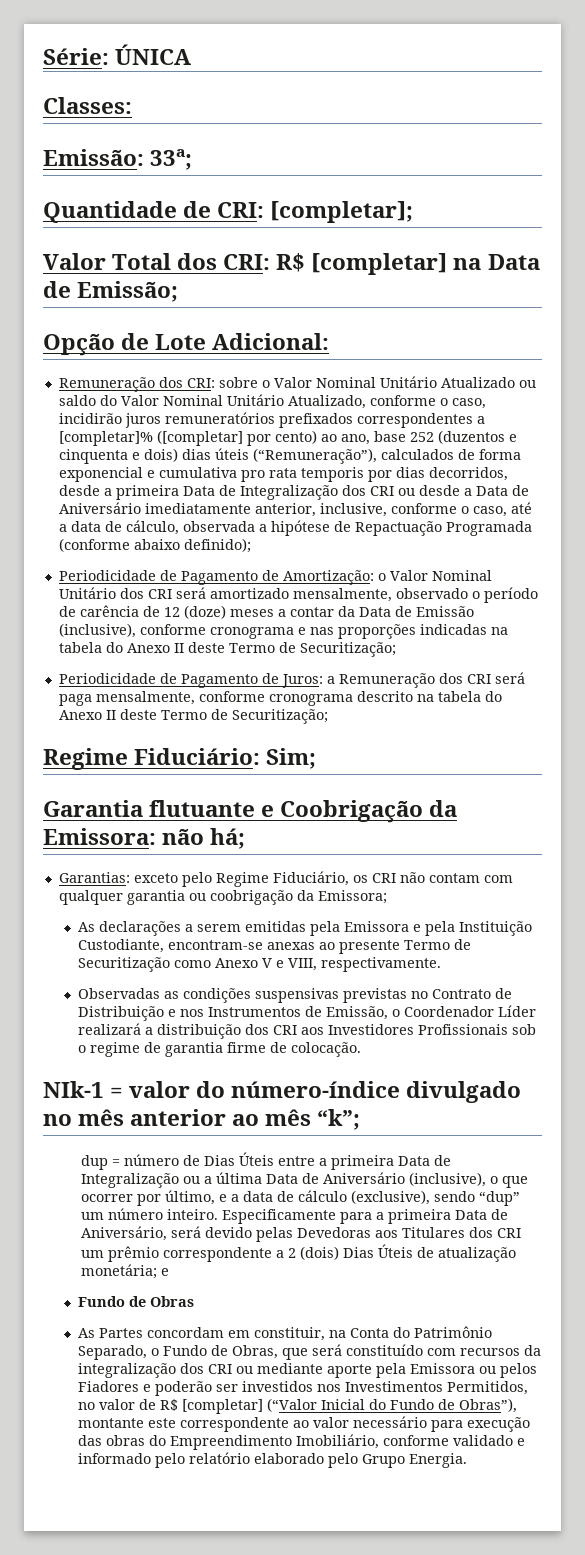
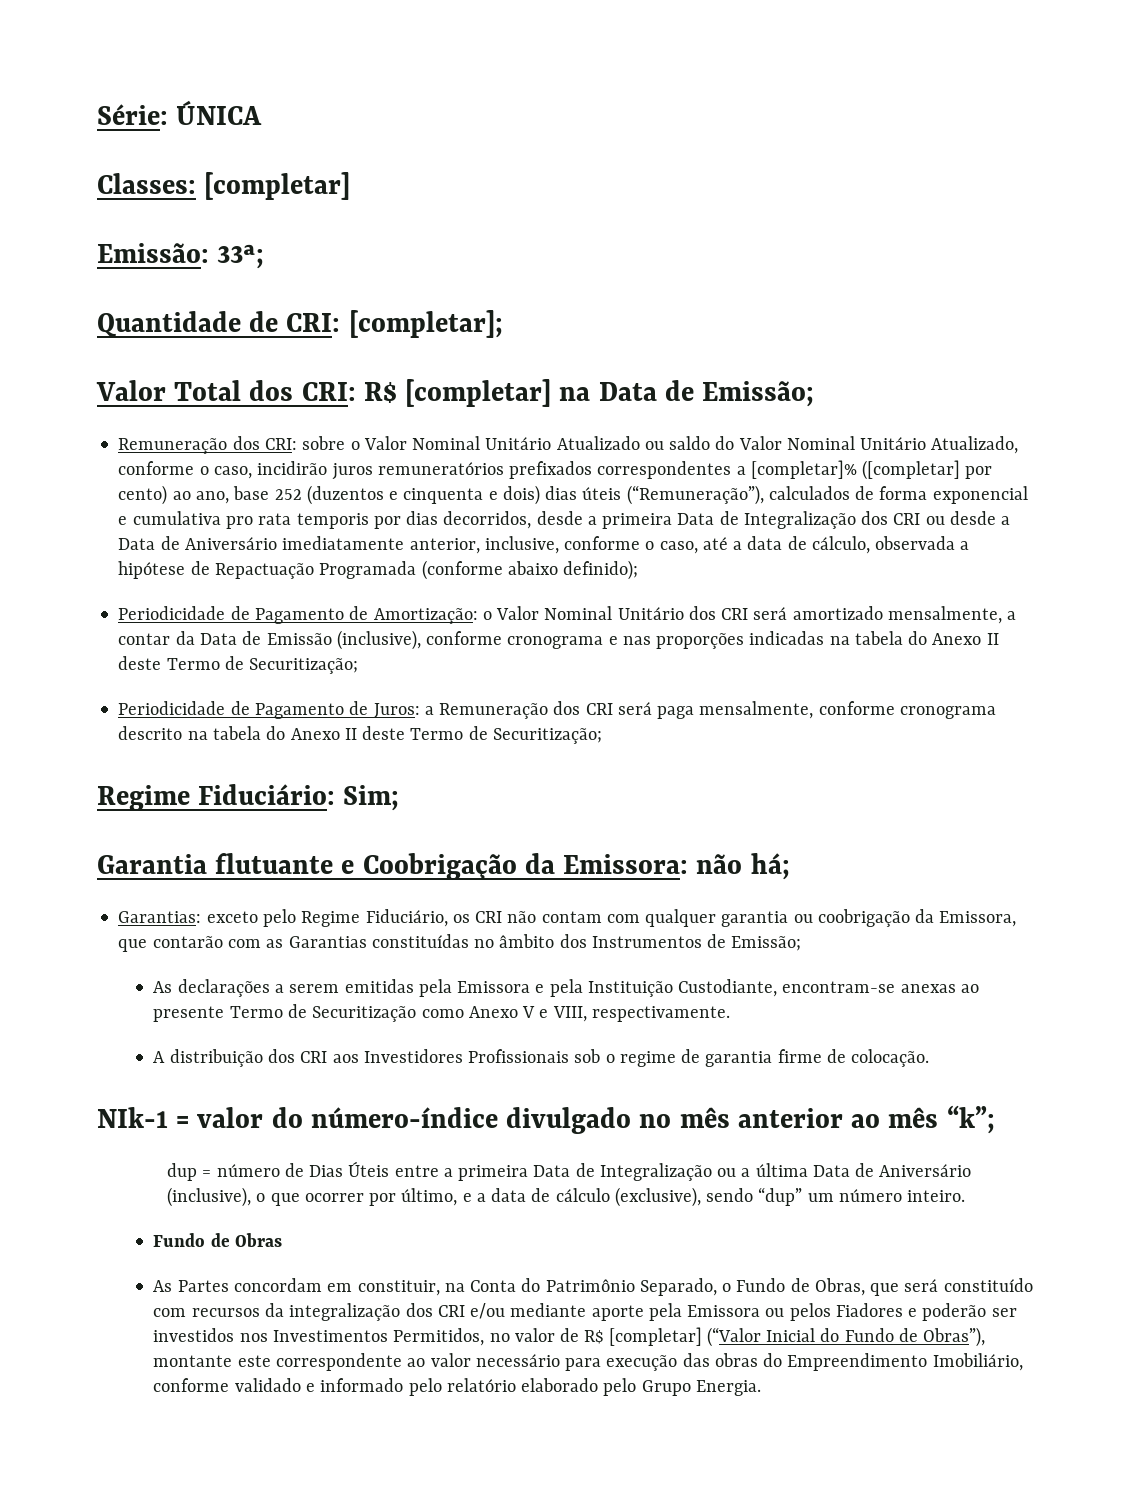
- Classes:
+ Classes: [completar]
- Opção de Lote Adicional:
- Periodicidade de Pagamento de Amortização: o Valor Nominal Unitário dos CRI será amortizado mensalmente, observado o período de carência de 12 (doze) meses a contar da Data de Emissão (inclusive), conforme cronograma e nas proporções indicadas na tabela do Anexo II deste Termo de Securitização;
+ Periodicidade de Pagamento de Amortização: o Valor Nominal Unitário dos CRI será amortizado mensalmente, a contar da Data de Emissão (inclusive), conforme cronograma e nas proporções indicadas na tabela do Anexo II deste Termo de Securitização;
- Garantias: exceto pelo Regime Fiduciário, os CRI não contam com qualquer garantia ou coobrigação da Emissora;
+ Garantias: exceto pelo Regime Fiduciário, os CRI não contam com qualquer garantia ou coobrigação da Emissora, que contarão com as Garantias constituídas no âmbito dos Instrumentos de Emissão;
- Observadas as condições suspensivas previstas no Contrato de Distribuição e nos Instrumentos de Emissão, o Coordenador Líder realizará a distribuição dos CRI aos Investidores Profissionais sob o regime de garantia firme de colocação.
+ A distribuição dos CRI aos Investidores Profissionais sob o regime de garantia firme de colocação.
- Especificamente para a primeira Data de Aniversário, será devido pelas Devedoras aos Titulares dos CRI um prêmio correspondente a 2 (dois) Dias Úteis de atualização monetária; e
- As Partes concordam em constituir, na Conta do Patrimônio Separado, o Fundo de Obras, que será constituído com recursos da integralização dos CRI ou mediante aporte pela Emissora ou pelos Fiadores e poderão ser investidos nos Investimentos Permitidos, no valor de R$ [completar] (“Valor Inicial do Fundo de Obras”), montante este correspondente ao valor necessário para execução das obras do Empreendimento Imobiliário, conforme validado e informado pelo relatório elaborado pelo Grupo Energia.
+ As Partes concordam em constituir, na Conta do Patrimônio Separado, o Fundo de Obras, que será constituído com recursos da integralização dos CRI e/ou mediante aporte pela Emissora ou pelos Fiadores e poderão ser investidos nos Investimentos Permitidos, no valor de R$ [completar] (“Valor Inicial do Fundo de Obras”), montante este correspondente ao valor necessário para execução das obras do Empreendimento Imobiliário, conforme validado e informado pelo relatório elaborado pelo Grupo Energia.

